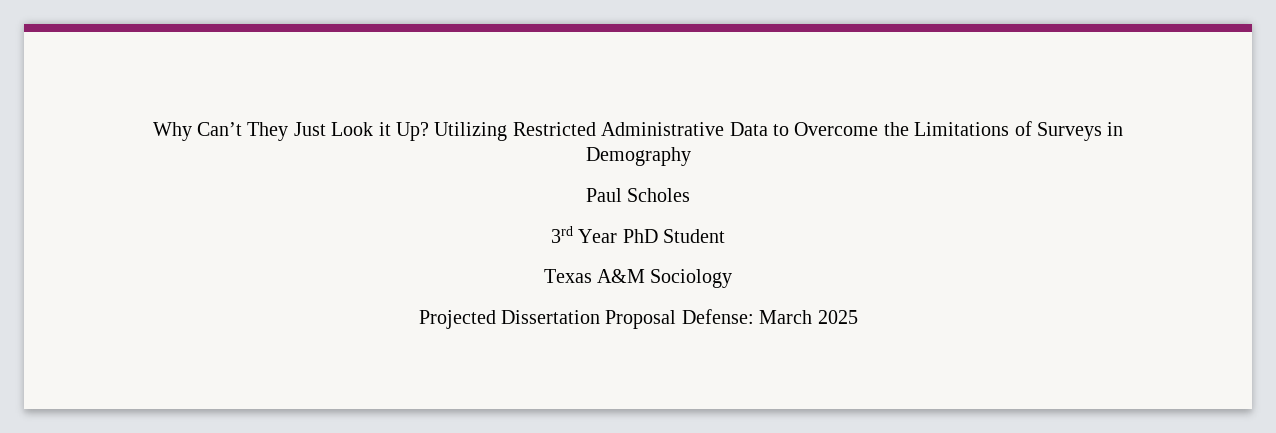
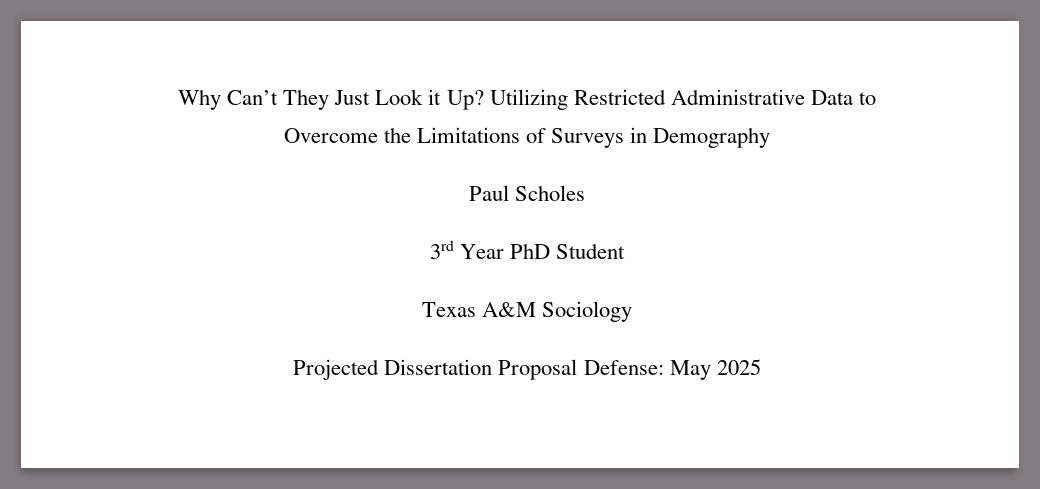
- Projected Dissertation Proposal Defense: March 2025
+ Projected Dissertation Proposal Defense: May 2025

